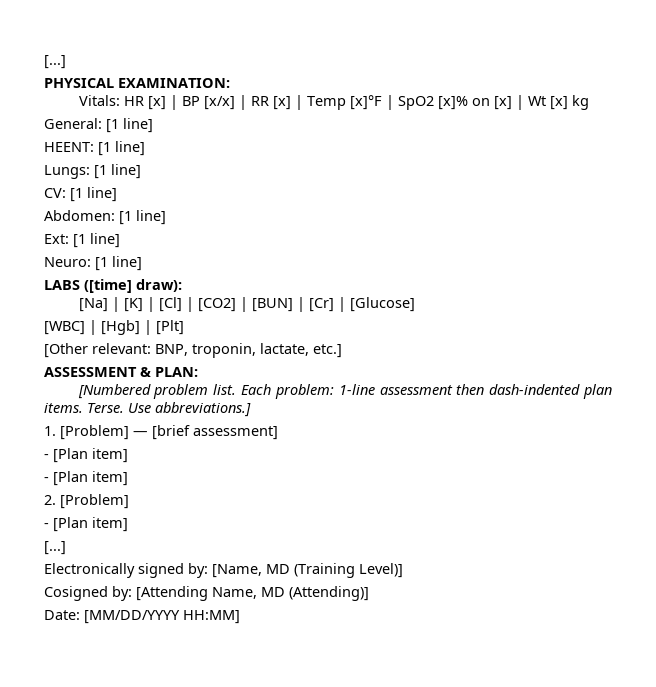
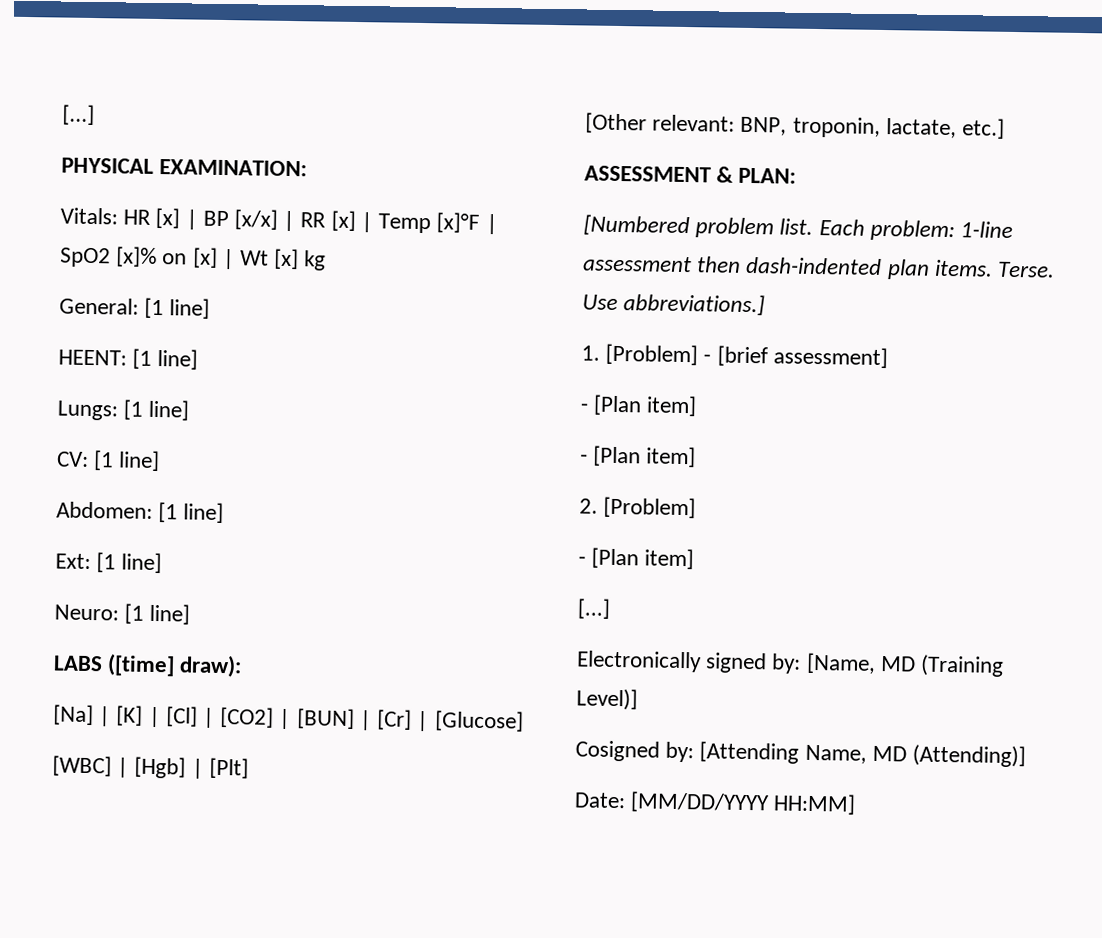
- 1. [Problem] — [brief assessment]
+ 1. [Problem] - [brief assessment]

